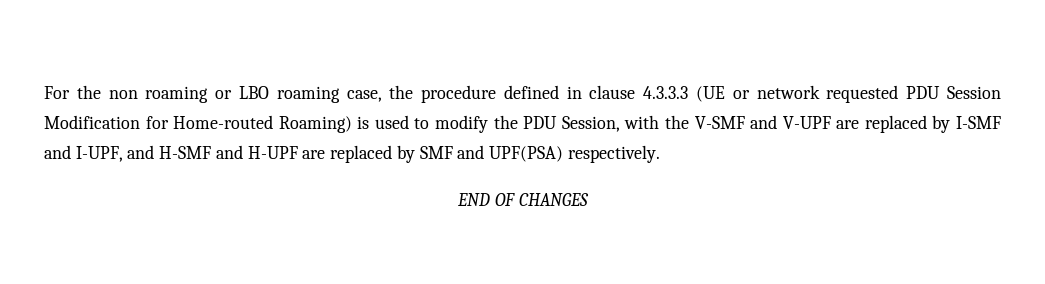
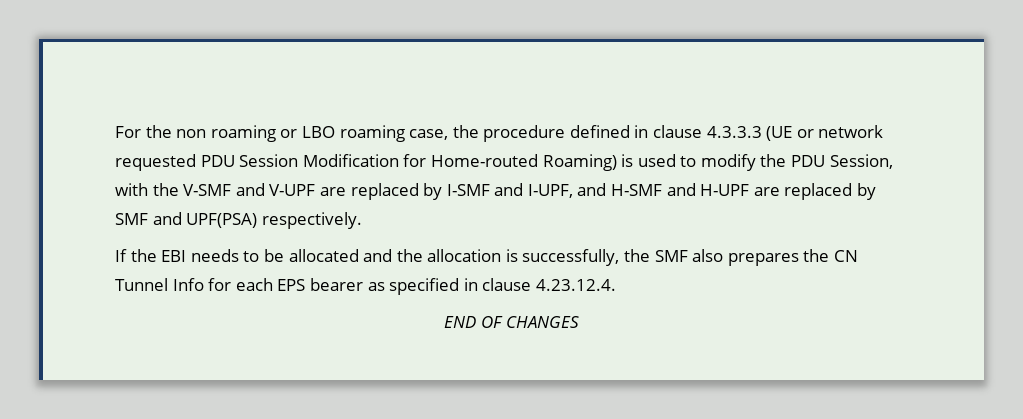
+ If the EBI needs to be allocated and the allocation is successfully, the SMF also prepares the CN Tunnel Info for each EPS bearer as specified in clause 4.23.12.4.

